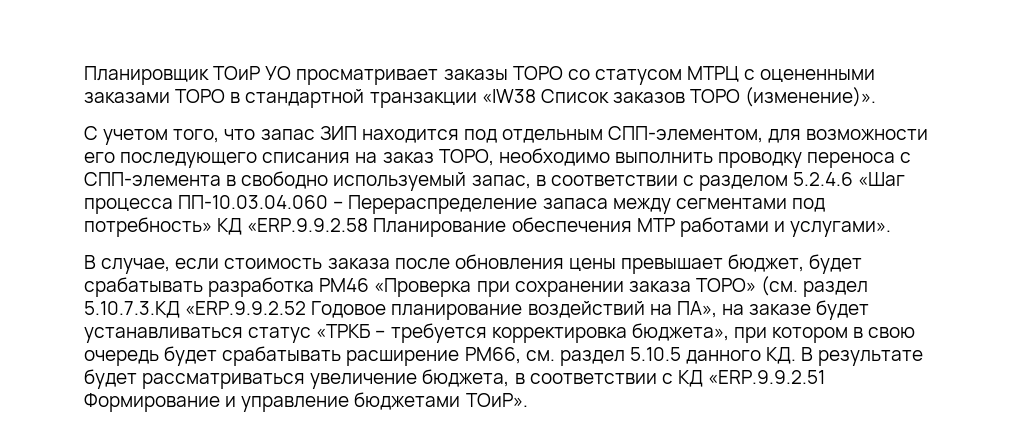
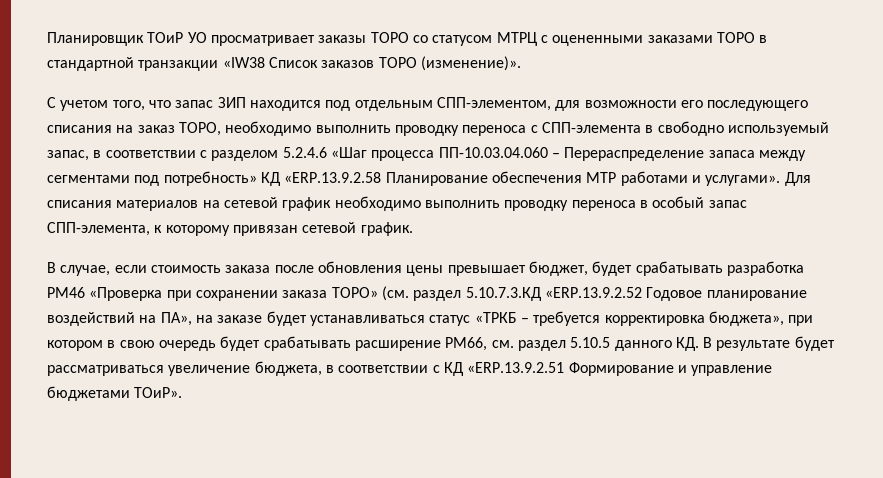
- С учетом того, что запас ЗИП находится под отдельным СПП-элементом, для возможности его последующего списания на заказ ТОРО, необходимо выполнить проводку переноса с СПП-элемента в свободно используемый запас, в соответствии с разделом 5.2.4.6 «Шаг процесса ПП-10.03.04.060 – Перераспределение запаса между сегментами под потребность» КД «ERP.9.9.2.58 Планирование обеспечения МТР работами и услугами».
+ С учетом того, что запас ЗИП находится под отдельным СПП-элементом, для возможности его последующего списания на заказ ТОРО, необходимо выполнить проводку переноса с СПП-элемента в свободно используемый запас, в соответствии с разделом 5.2.4.6 «Шаг процесса ПП-10.03.04.060 – Перераспределение запаса между сегментами под потребность» КД «ERP.13.9.2.58 Планирование обеспечения МТР работами и услугами». Для списания материалов на сетевой график необходимо выполнить проводку переноса в особый запас СПП-элемента, к которому привязан сетевой график.
- В случае, если стоимость заказа после обновления цены превышает бюджет, будет срабатывать разработка PM46 «Проверка при сохранении заказа ТОРО» (см. раздел 5.10.7.3.КД «ERP.9.9.2.52 Годовое планирование воздействий на ПА», на заказе будет устанавливаться статус «ТРКБ – требуется корректировка бюджета», при котором в свою очередь будет срабатывать расширение PM66, см. раздел 5.10.5 данного КД. В результате будет рассматриваться увеличение бюджета, в соответствии с КД «ERP.9.9.2.51 Формирование и управление бюджетами ТОиР».
+ В случае, если стоимость заказа после обновления цены превышает бюджет, будет срабатывать разработка PM46 «Проверка при сохранении заказа ТОРО» (см. раздел 5.10.7.3.КД «ERP.13.9.2.52 Годовое планирование воздействий на ПА», на заказе будет устанавливаться статус «ТРКБ – требуется корректировка бюджета», при котором в свою очередь будет срабатывать расширение PM66, см. раздел 5.10.5 данного КД. В результате будет рассматриваться увеличение бюджета, в соответствии с КД «ERP.13.9.2.51 Формирование и управление бюджетами ТОиР».

